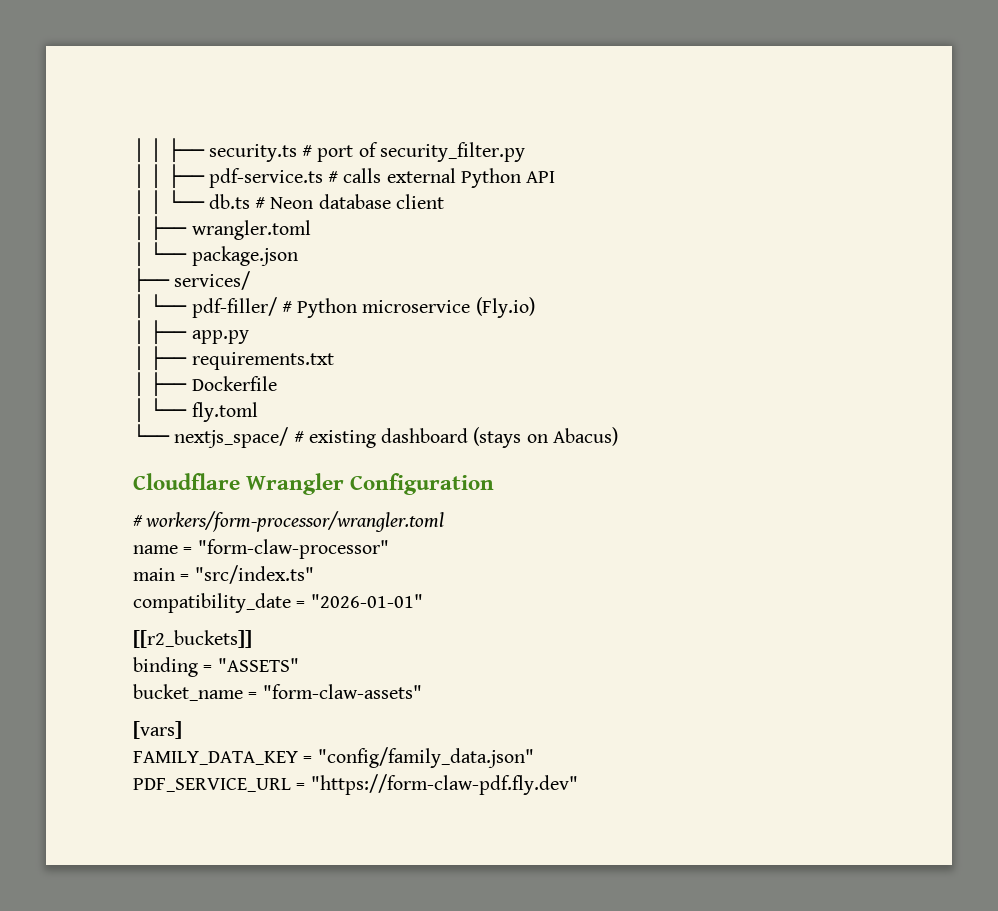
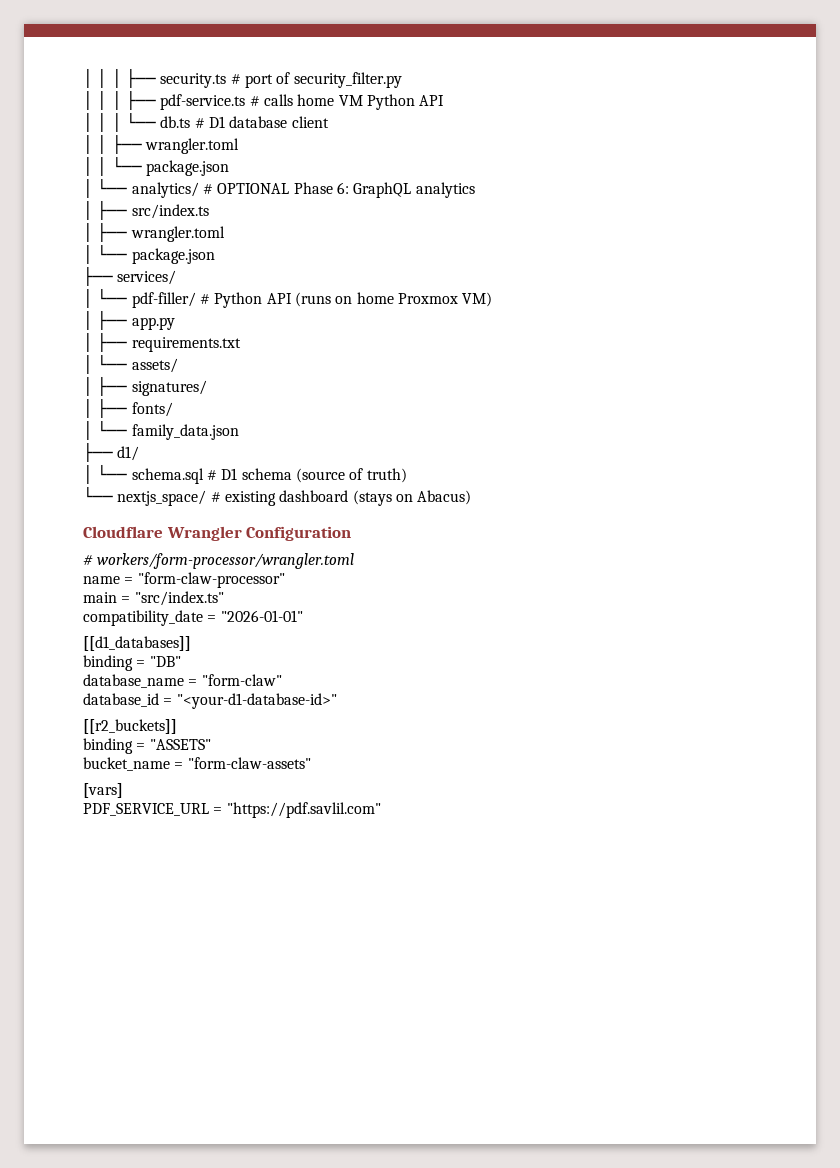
- │ │ ├── security.ts # port of security_filter.py
+ │ │ │ ├── security.ts # port of security_filter.py
- │ │ ├── pdf-service.ts # calls external Python API
+ │ │ │ ├── pdf-service.ts # calls home VM Python API
- │ │ └── db.ts # Neon database client
+ │ │ │ └── db.ts # D1 database client
+ │ │ ├── wrangler.toml
+ │ │ └── package.json
+ │ └── analytics/ # OPTIONAL Phase 6: GraphQL analytics
+ │ ├── src/index.ts
- │ └── pdf-filler/ # Python microservice (Fly.io)
+ │ └── pdf-filler/ # Python API (runs on home Proxmox VM)
- │ ├── Dockerfile
- │ └── fly.toml
+ │ └── assets/
+ │ ├── signatures/
+ │ ├── fonts/
+ │ └── family_data.json
+ ├── d1/
+ │ └── schema.sql # D1 schema (source of truth)
+ [[d1_databases]]
+ binding = "DB"
+ database_name = "form-claw"
+ database_id = "<your-d1-database-id>"
- FAMILY_DATA_KEY = "config/family_data.json"
- PDF_SERVICE_URL = "https://form-claw-pdf.fly.dev"
+ PDF_SERVICE_URL = "https://pdf.savlil.com"

